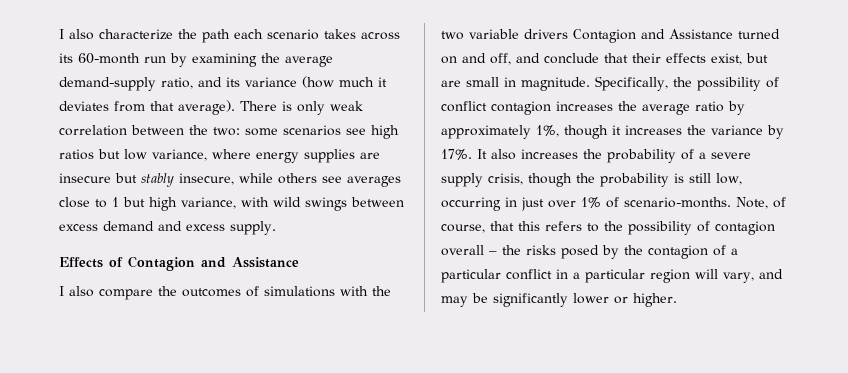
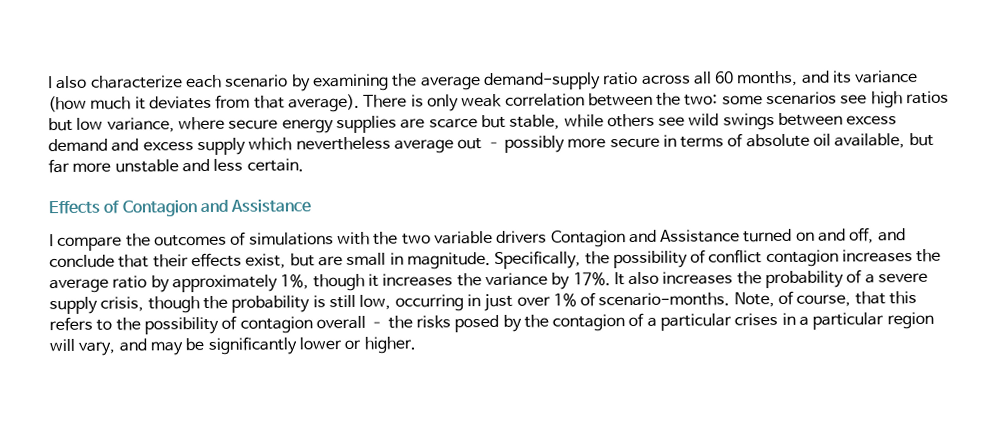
- I also characterize the path each scenario takes across its 60-month run by examining the average demand-supply ratio, and its variance (how much it deviates from that average).
+ I also characterize each scenario by examining the average demand-supply ratio across all 60 months, and its variance (how much it deviates from that average).
- There is only weak correlation between the two: some scenarios see high ratios but low variance, where energy supplies are insecure but stably insecure, while others see averages close to 1 but high variance, with wild swings between excess demand and excess supply.
+ There is only weak correlation between the two: some scenarios see high ratios but low variance, where secure energy supplies are scarce but stable, while others see wild swings between excess demand and excess supply which nevertheless average out – possibly more secure in terms of absolute oil available, but far more unstable and less certain.
- I also compare the outcomes of simulations with the two variable drivers Contagion and Assistance turned on and off, and conclude that their effects exist, but are small in magnitude.
+ I compare the outcomes of simulations with the two variable drivers Contagion and Assistance turned on and off, and conclude that their effects exist, but are small in magnitude.
- Note, of course, that this refers to the possibility of contagion overall – the risks posed by the contagion of a particular conflict in a particular region will vary, and may be significantly lower or higher.
+ Note, of course, that this refers to the possibility of contagion overall – the risks posed by the contagion of a particular crises in a particular region will vary, and may be significantly lower or higher.

